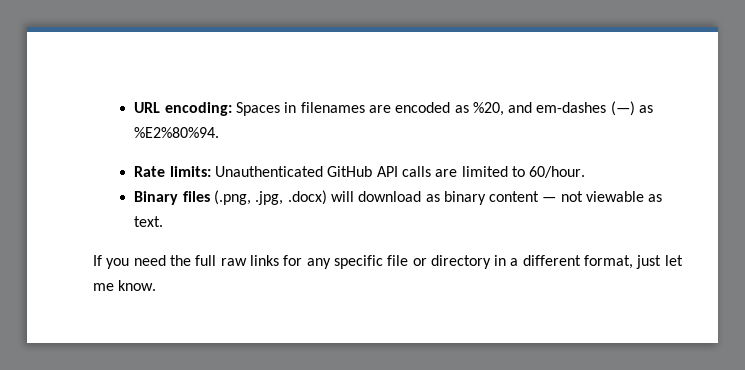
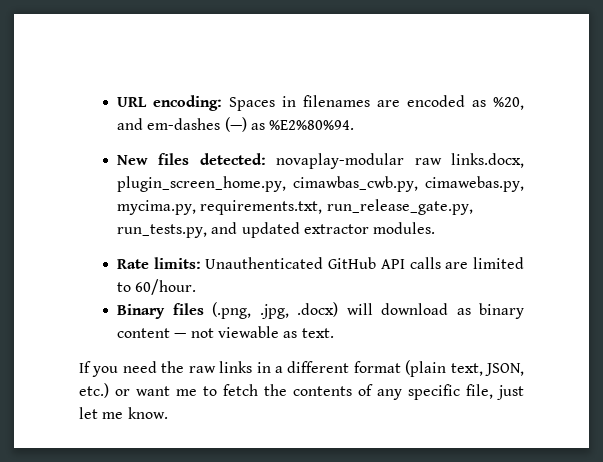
+ New files detected: novaplay-modular raw links.docx, plugin_screen_home.py, cimawbas_cwb.py, cimawebas.py, mycima.py, requirements.txt, run_release_gate.py, run_tests.py, and updated extractor modules.
- If you need the full raw links for any specific file or directory in a different format, just let me know.
+ If you need the raw links in a different format (plain text, JSON, etc.) or want me to fetch the contents of any specific file, just let me know.

